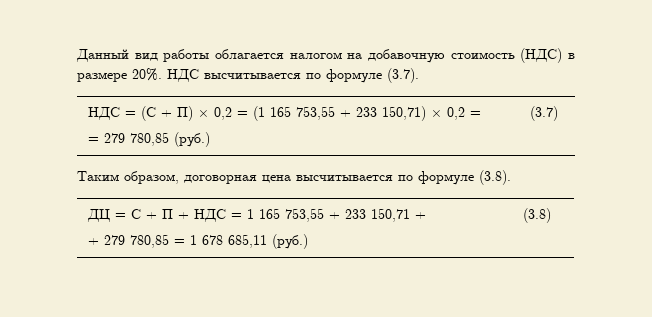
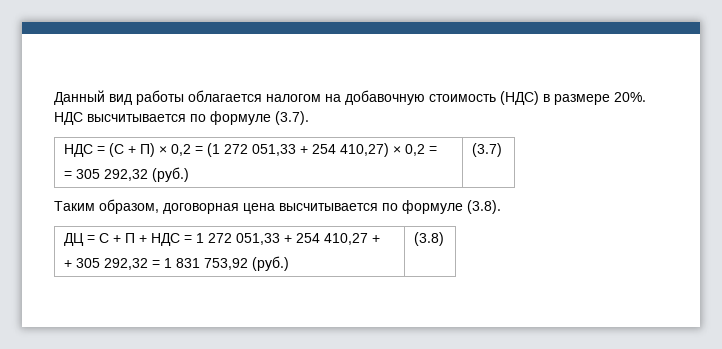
- НДС = (С + П) × 0,2 = (1 165 753,55 + 233 150,71) × 0,2 =
- = 279 780,85 (руб.) | (3.7)
+ НДС = (С + П) × 0,2 = (1 272 051,33 + 254 410,27) × 0,2 =
+ = 305 292,32 (руб.) | (3.7)
- ДЦ = С + П + НДС = 1 165 753,55 + 233 150,71 +
- + 279 780,85 = 1 678 685,11 (руб.) | (3.8)
+ ДЦ = С + П + НДС = 1 272 051,33 + 254 410,27 +
+ + 305 292,32 = 1 831 753,92 (руб.) | (3.8)

